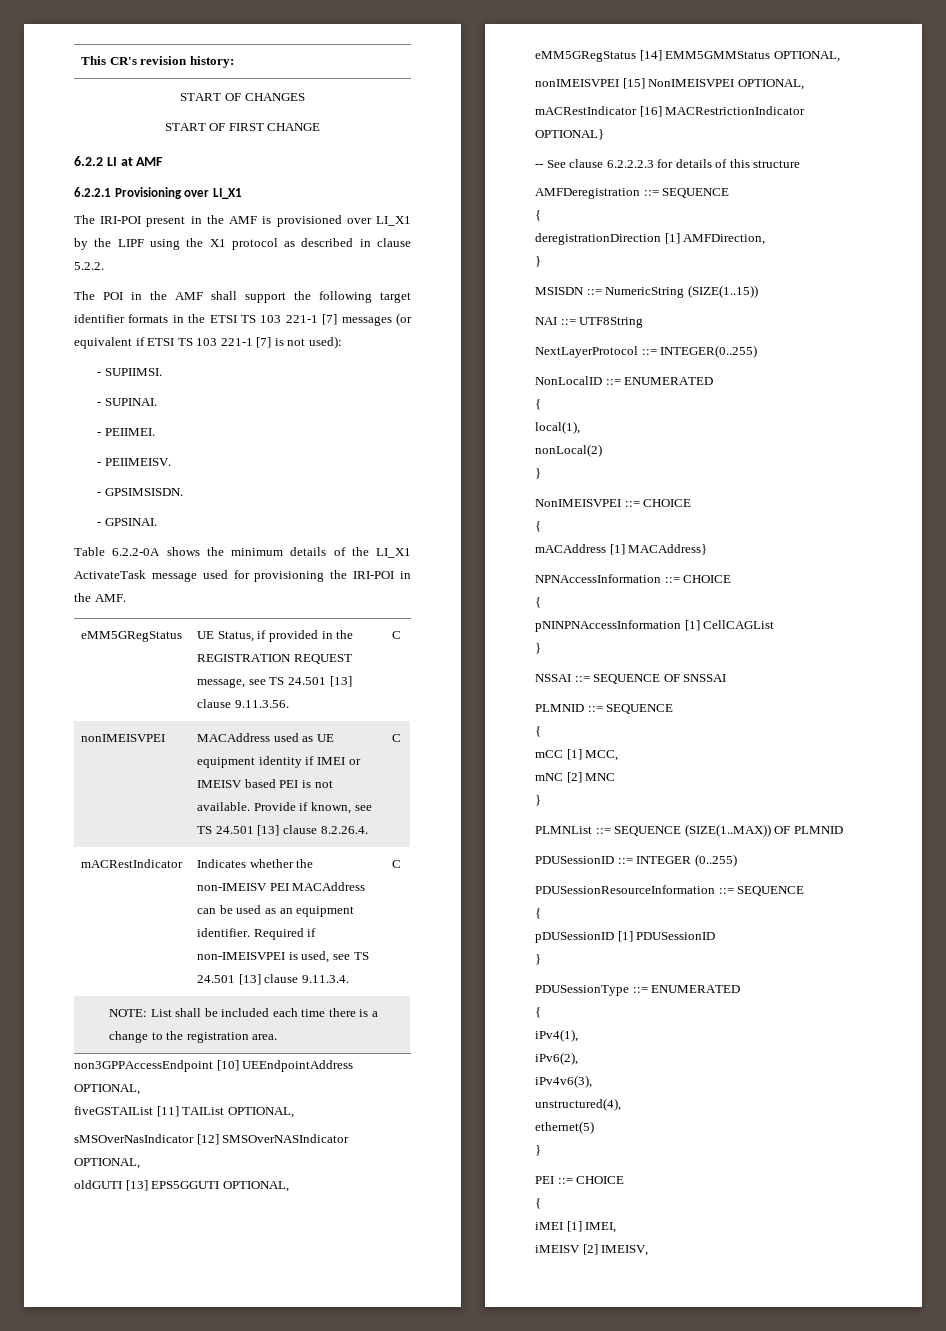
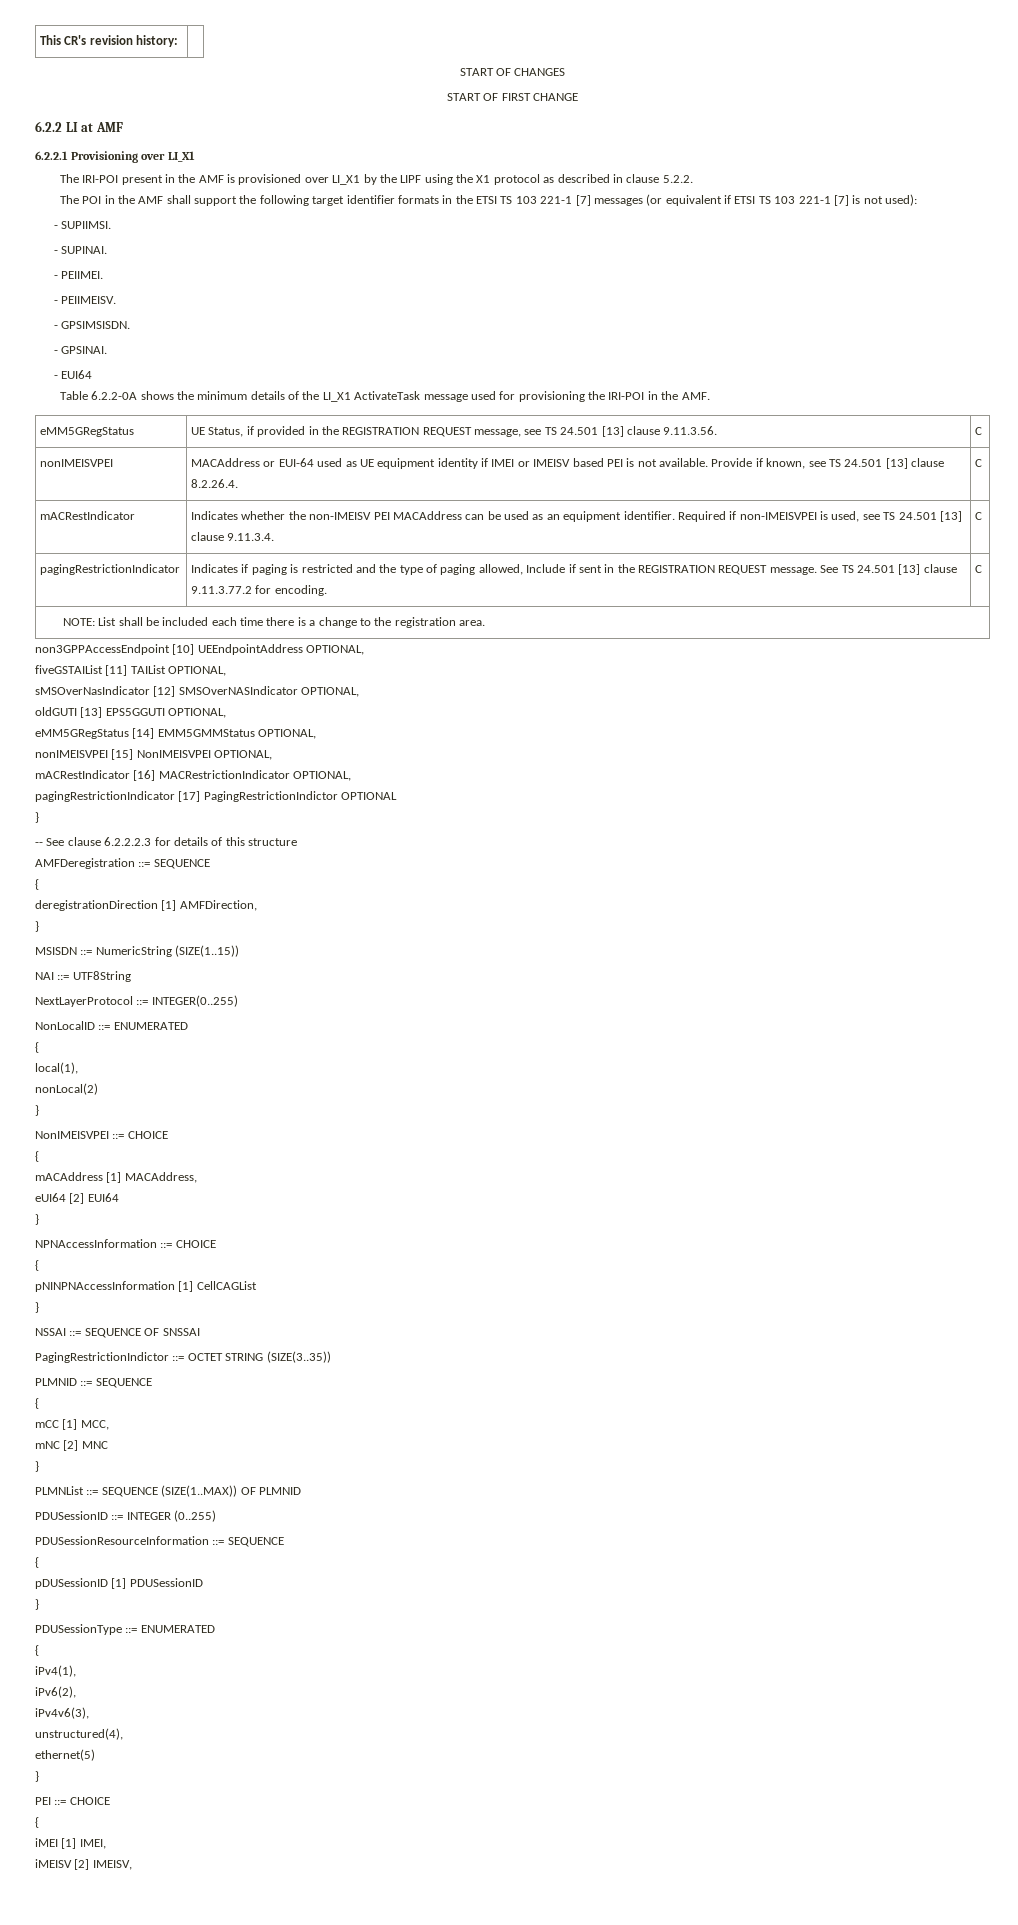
+ - EUI64
- nonIMEISVPEI | MACAddress used as UE equipment identity if IMEI or IMEISV based PEI is not available. Provide if known, see TS 24.501 [13] clause 8.2.26.4. | C
+ nonIMEISVPEI | MACAddress or EUI-64 used as UE equipment identity if IMEI or IMEISV based PEI is not available. Provide if known, see TS 24.501 [13] clause 8.2.26.4. | C
+ pagingRestrictionIndicator | Indicates if paging is restricted and the type of paging allowed, Include if sent in the REGISTRATION REQUEST message. See TS 24.501 [13] clause 9.11.3.77.2 for encoding. | C
- mACRestIndicator [16] MACRestrictionIndicator OPTIONAL}
+ mACRestIndicator [16] MACRestrictionIndicator OPTIONAL,
+ pagingRestrictionIndicator [17] PagingRestrictionIndictor OPTIONAL
+ }
- mACAddress [1] MACAddress}
+ mACAddress [1] MACAddress,
+ eUI64 [2] EUI64
+ }
+ PagingRestrictionIndictor ::= OCTET STRING (SIZE(3..35))

